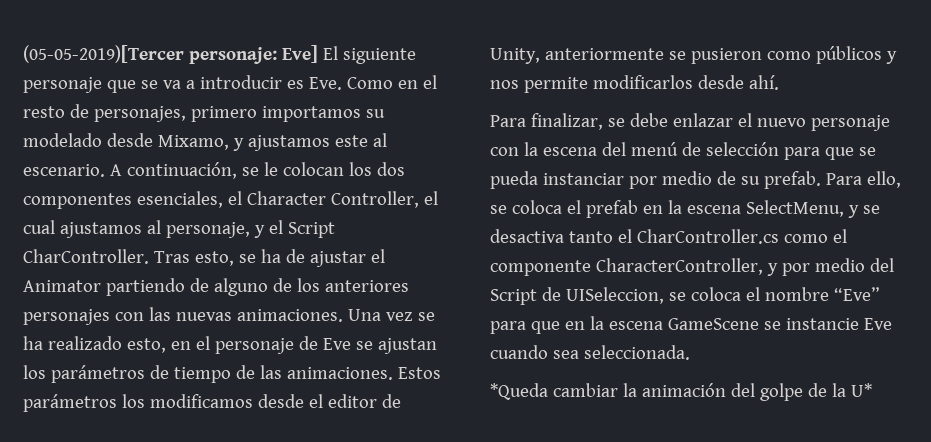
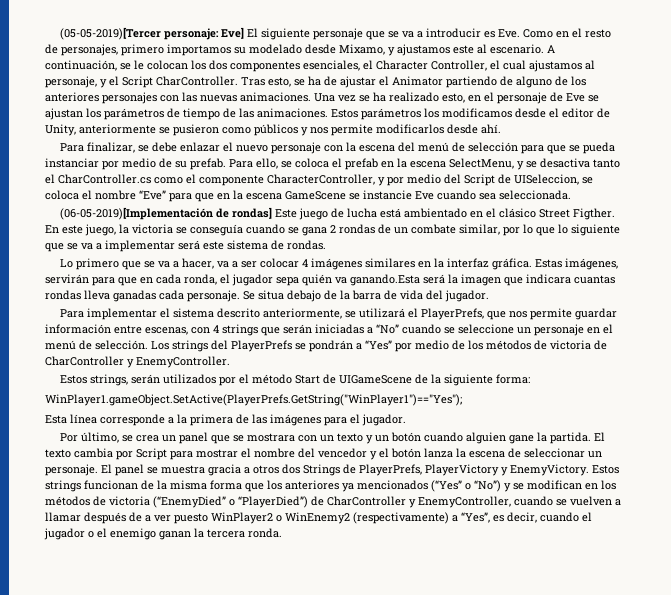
- *Queda cambiar la animación del golpe de la U*
+ (06-05-2019)[Implementación de rondas] Este juego de lucha está ambientado en el clásico Street Figther. En este juego, la victoria se conseguía cuando se gana 2 rondas de un combate similar, por lo que lo siguiente que se va a implementar será este sistema de rondas.
+ Lo primero que se va a hacer, va a ser colocar 4 imágenes similares en la interfaz gráfica. Estas imágenes, servirán para que en cada ronda, el jugador sepa quién va ganando.Esta será la imagen que indicara cuantas rondas lleva ganadas cada personaje. Se situa debajo de la barra de vida del jugador.
+ Para implementar el sistema descrito anteriormente, se utilizará el PlayerPrefs, que nos permite guardar información entre escenas, con 4 strings que serán iniciadas a “No” cuando se seleccione un personaje en el menú de selección. Los strings del PlayerPrefs se pondrán a “Yes” por medio de los métodos de victoria de CharController y EnemyController.
+ Estos strings, serán utilizados por el método Start de UIGameScene de la siguiente forma:
+ WinPlayer1.gameObject.SetActive(PlayerPrefs.GetString("WinPlayer1")=="Yes");
+ Esta línea corresponde a la primera de las imágenes para el jugador.
+ Por último, se crea un panel que se mostrara con un texto y un botón cuando alguien gane la partida. El texto cambia por Script para mostrar el nombre del vencedor y el botón lanza la escena de seleccionar un personaje. El panel se muestra gracia a otros dos Strings de PlayerPrefs, PlayerVictory y EnemyVictory. Estos strings funcionan de la misma forma que los anteriores ya mencionados (“Yes” o “No”) y se modifican en los métodos de victoria (“EnemyDied” o “PlayerDied”) de CharController y EnemyController, cuando se vuelven a llamar después de a ver puesto WinPlayer2 o WinEnemy2 (respectivamente) a “Yes”, es decir, cuando el jugador o el enemigo ganan la tercera ronda.

